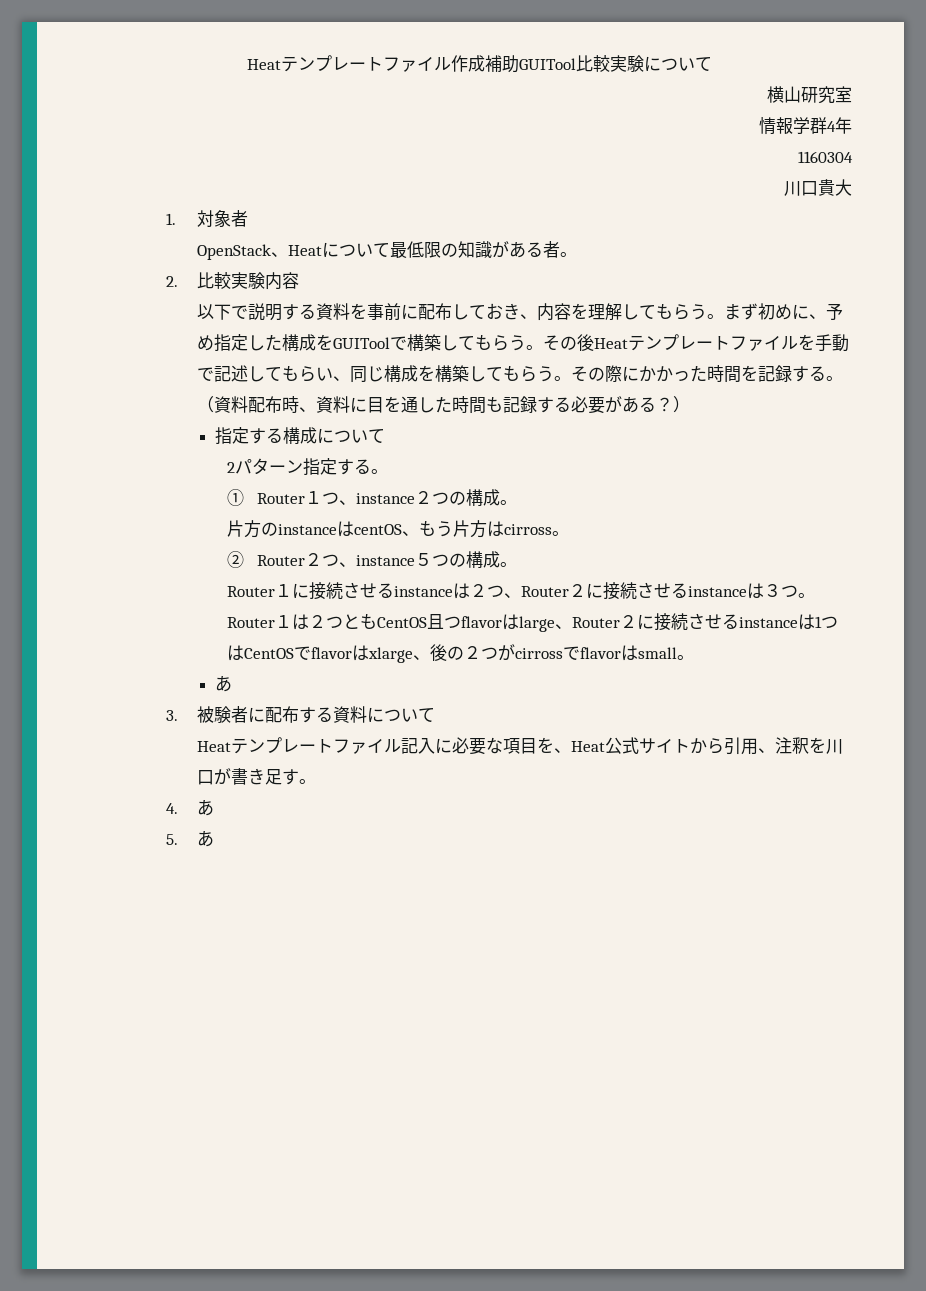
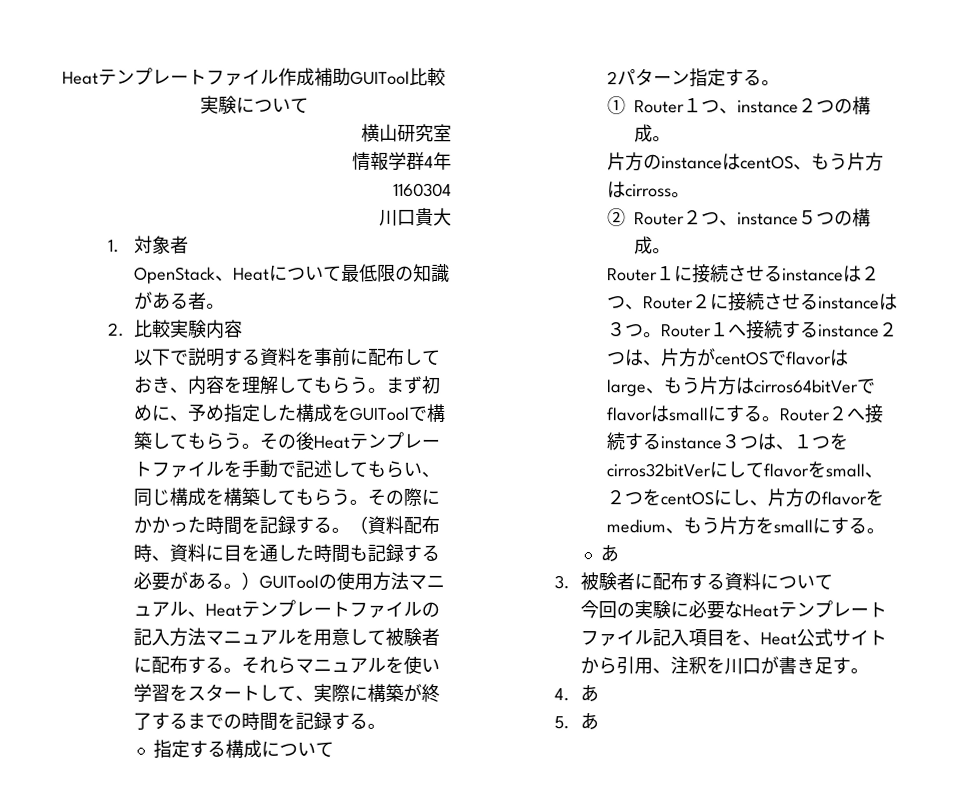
- （資料配布時、資料に目を通した時間も記録する必要がある？）
+ （資料配布時、資料に目を通した時間も記録する必要がある。）GUIToolの使用方法マニュアル、Heatテンプレートファイルの記入方法マニュアルを用意して被験者に配布する。それらマニュアルを使い学習をスタートして、実際に構築が終了するまでの時間を記録する。
- Router１は２つともCentOS且つflavorはlarge、Router２に接続させるinstanceは1つはCentOSでflavorはxlarge、後の２つがcirrossでflavorはsmall。
+ Router１へ接続するinstance２つは、片方がcentOSでflavorはlarge、もう片方はcirros64bitVerでflavorはsmallにする。Router２へ接続するinstance３つは、１つをcirros32bitVerにしてflavorをsmall、２つをcentOSにし、片方のflavorをmedium、もう片方をsmallにする。
- Heatテンプレートファイル記入に必要な項目を、Heat公式サイトから引用、注釈を川口が書き足す。
+ 今回の実験に必要なHeatテンプレートファイル記入項目を、Heat公式サイトから引用、注釈を川口が書き足す。

